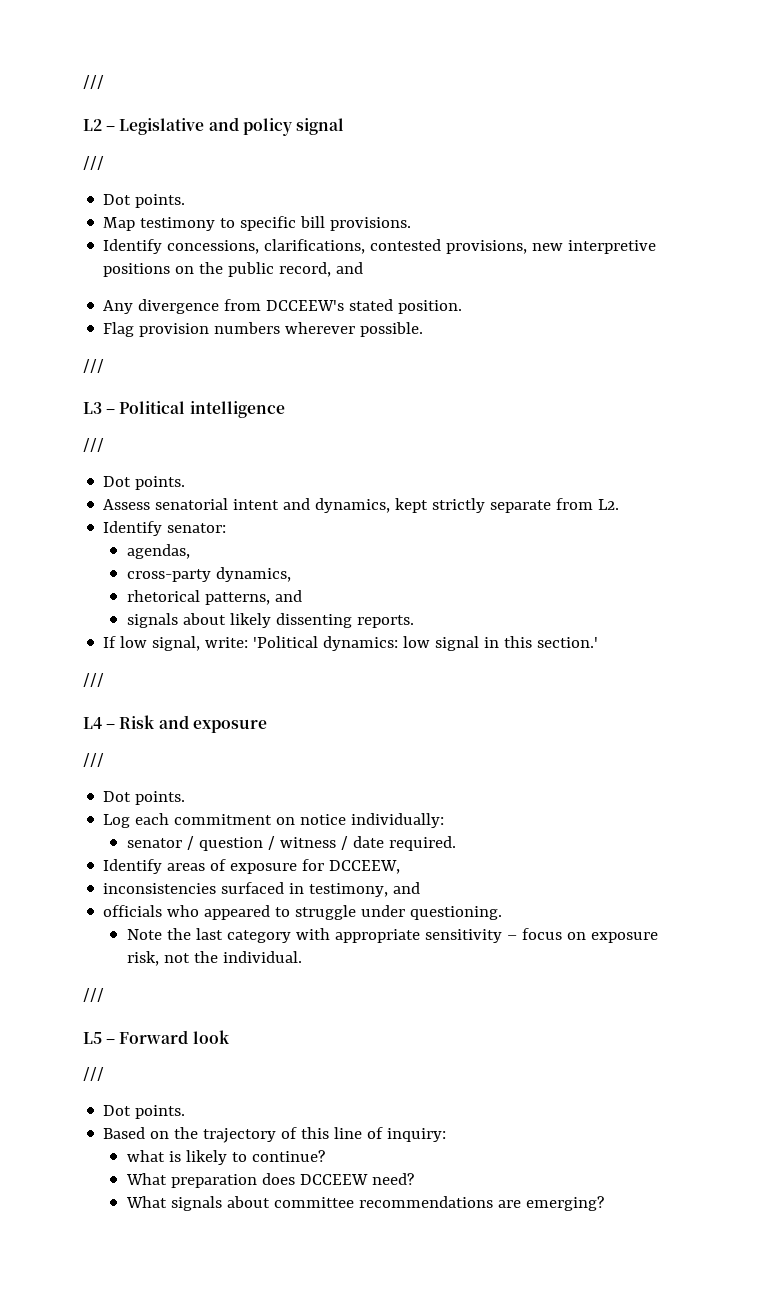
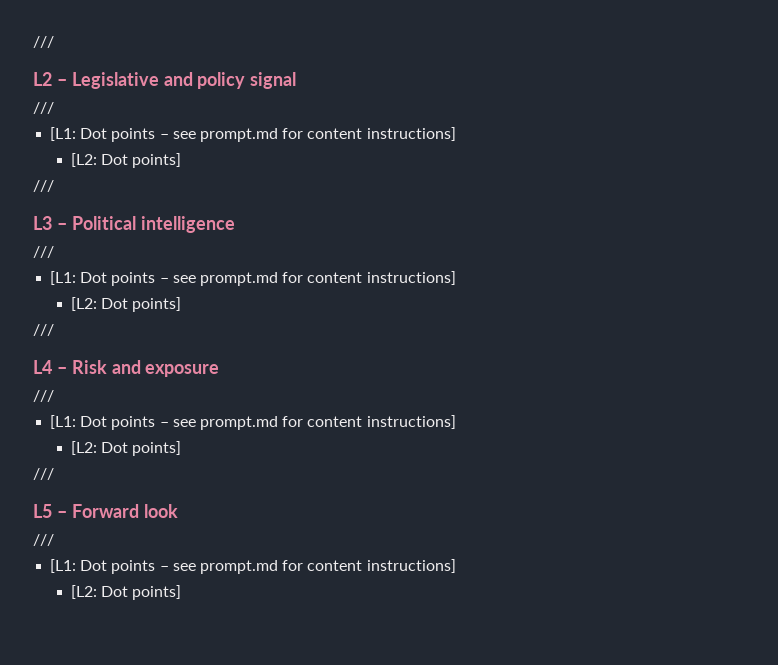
  L2 – Legislative and policy signal
  ///
- Dot points.
- Map testimony to specific bill provisions.
- Identify concessions, clarifications, contested provisions, new interpretive positions on the public record, and
- Any divergence from DCCEEW's stated position.
- Flag provision numbers wherever possible.
+ [L1: Dot points – see prompt.md for content instructions]
+ [L2: Dot points]
  L3 – Political intelligence
  ///
- Dot points.
- Assess senatorial intent and dynamics, kept strictly separate from L2.
- Identify senator:
- agendas,
- cross-party dynamics,
- rhetorical patterns, and
- signals about likely dissenting reports.
- If low signal, write: 'Political dynamics: low signal in this section.'
+ [L1: Dot points – see prompt.md for content instructions]
+ [L2: Dot points]
  L4 – Risk and exposure
  ///
- Dot points.
- Log each commitment on notice individually:
- senator / question / witness / date required.
- Identify areas of exposure for DCCEEW,
- inconsistencies surfaced in testimony, and
- officials who appeared to struggle under questioning.
- Note the last category with appropriate sensitivity – focus on exposure risk, not the individual.
+ [L1: Dot points – see prompt.md for content instructions]
+ [L2: Dot points]
  L5 – Forward look
  ///
- Dot points.
- Based on the trajectory of this line of inquiry:
- what is likely to continue?
- What preparation does DCCEEW need?
- What signals about committee recommendations are emerging?
+ [L1: Dot points – see prompt.md for content instructions]
+ [L2: Dot points]

